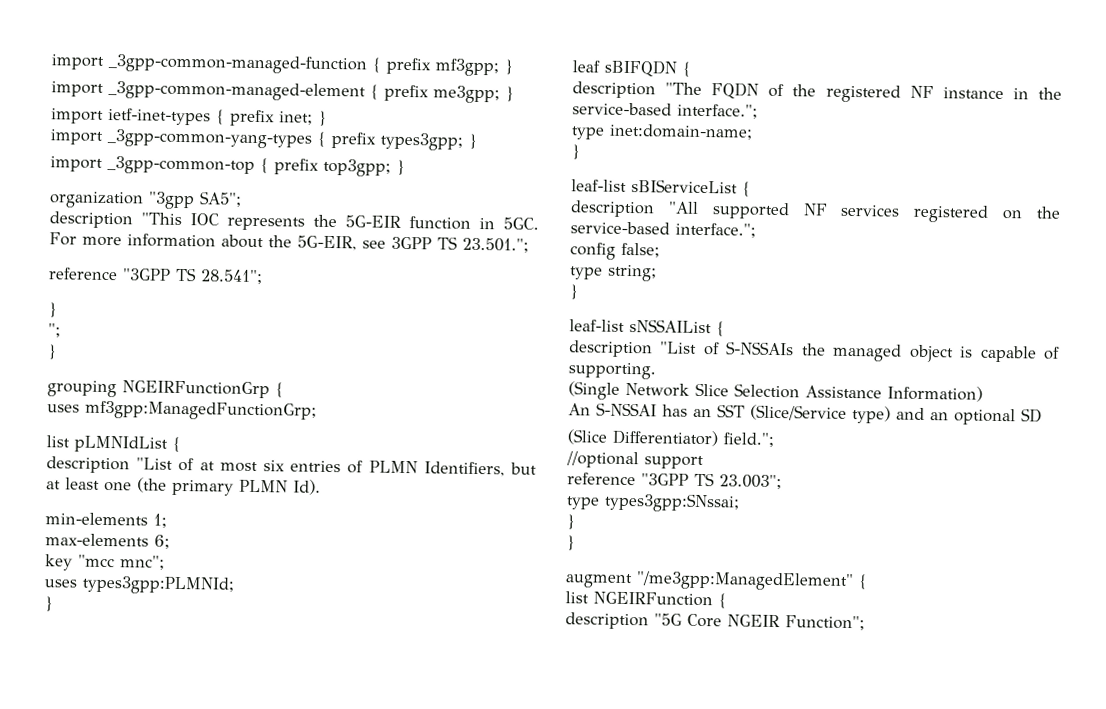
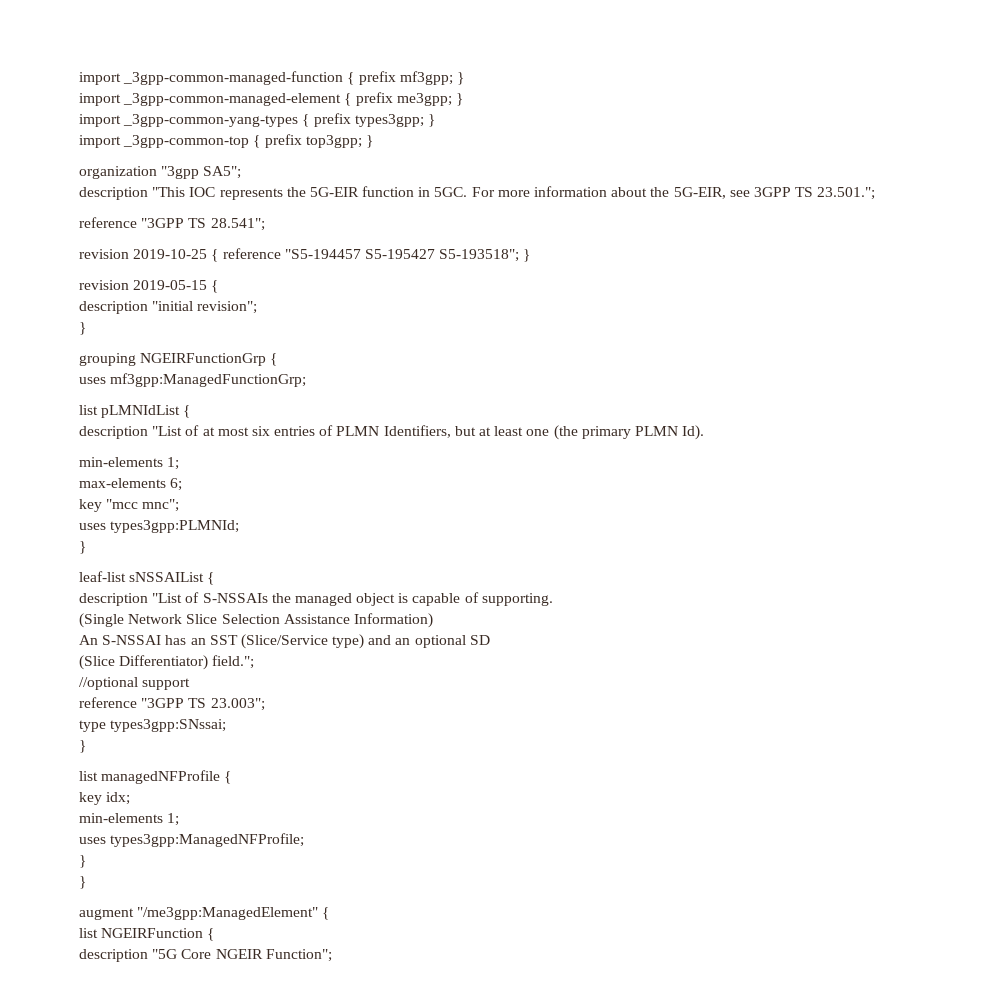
- import ietf-inet-types { prefix inet; }
  reference "3GPP TS 28.541";
- }
- ";
+ revision 2019-10-25 { reference "S5-194457 S5-195427 S5-193518"; }
+ revision 2019-05-15 {
+ description "initial revision";
- leaf sBIFQDN {
- description "The FQDN of the registered NF instance in the service-based interface.";
- type inet:domain-name;
- }
- leaf-list sBIServiceList {
- description "All supported NF services registered on the service-based interface.";
- config false;
- type string;
- }
+ list managedNFProfile {
+ key idx;
+ min-elements 1;
+ uses types3gpp:ManagedNFProfile;
+ }

